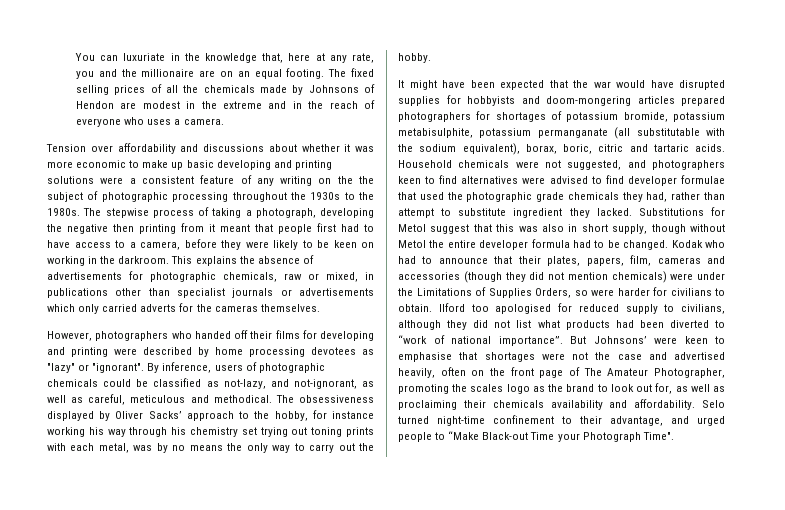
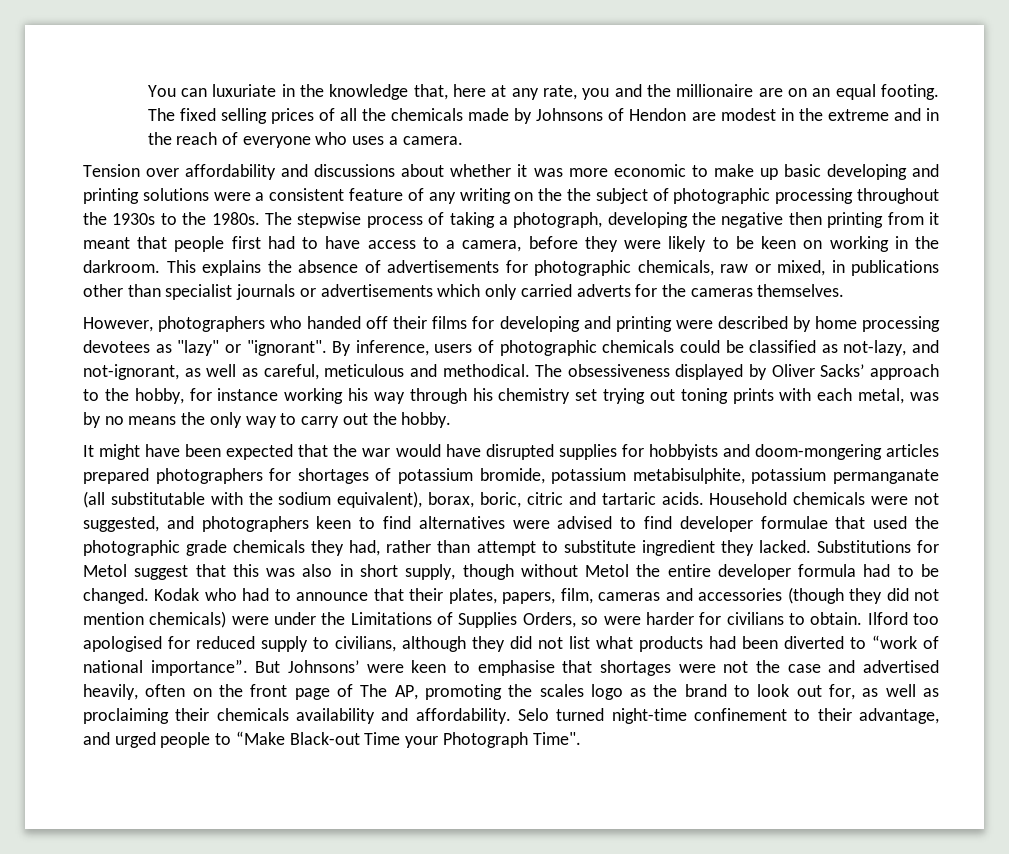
- But Johnsons’ were keen to emphasise that shortages were not the case and advertised heavily, often on the front page of The Amateur Photographer, promoting the scales logo as the brand to look out for, as well as proclaiming their chemicals availability and affordability.
+ But Johnsons’ were keen to emphasise that shortages were not the case and advertised heavily, often on the front page of The AP, promoting the scales logo as the brand to look out for, as well as proclaiming their chemicals availability and affordability.

